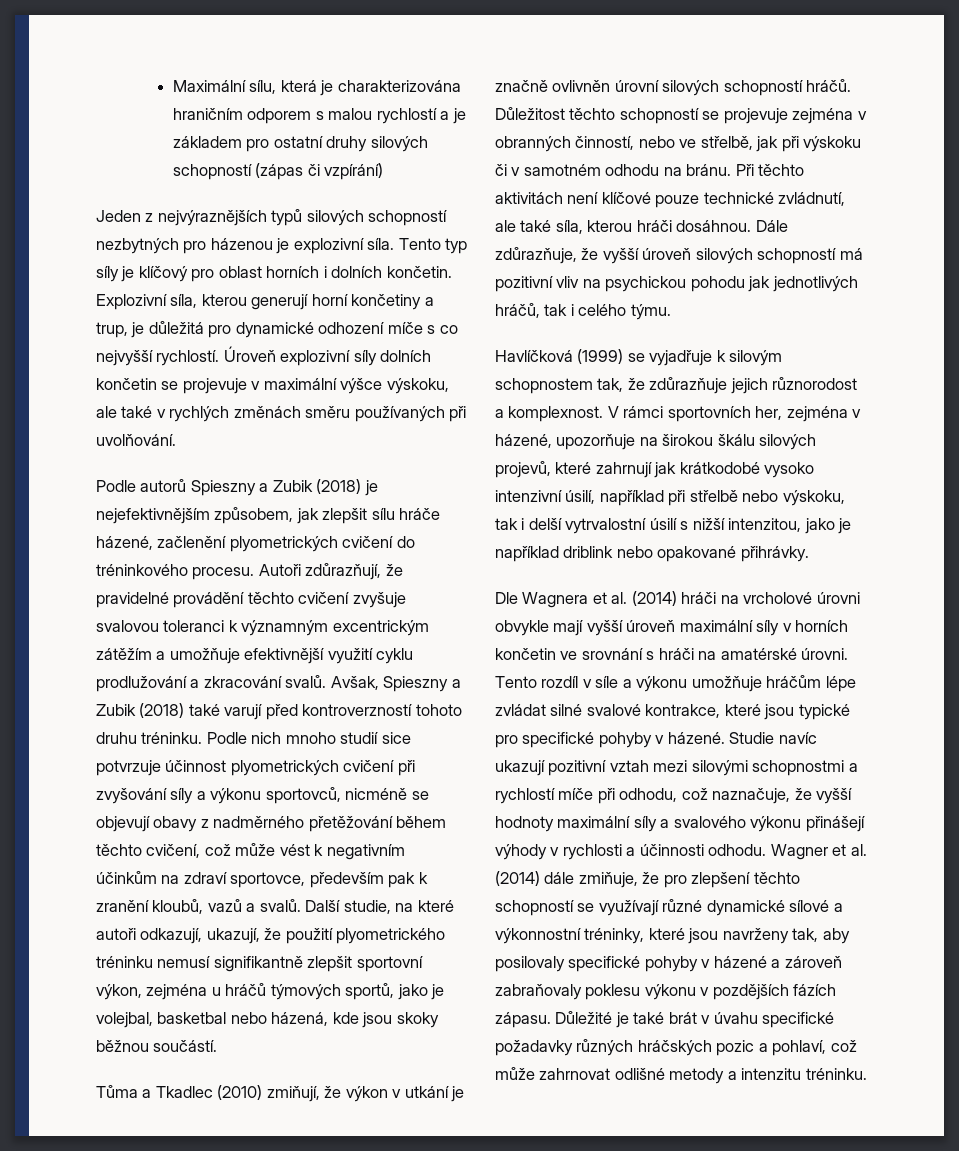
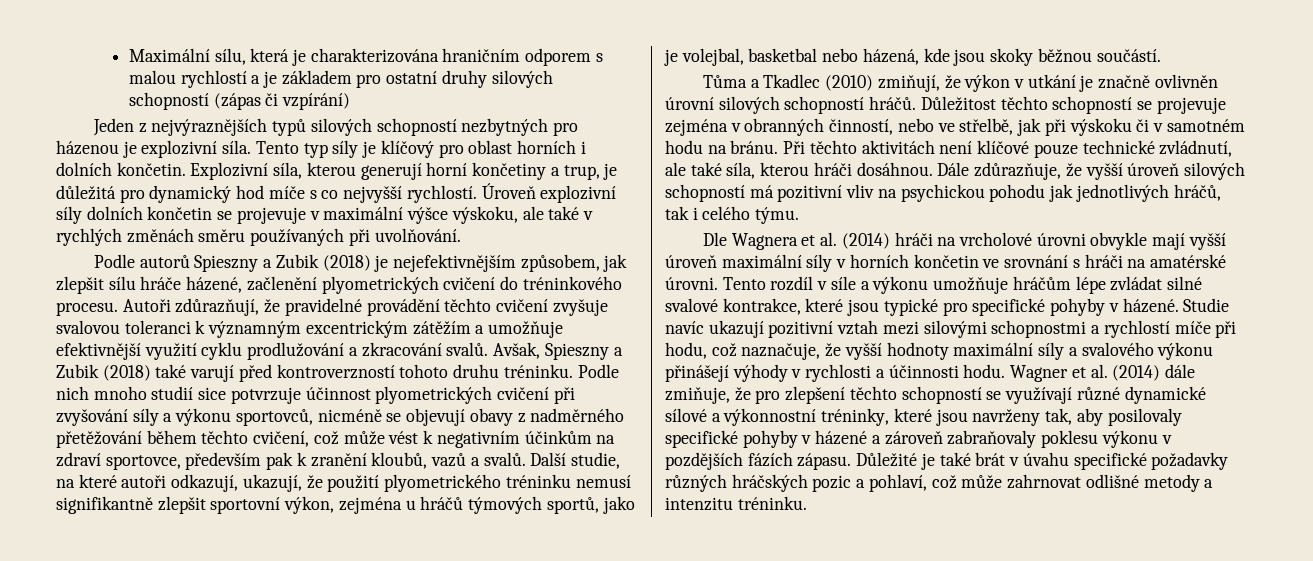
- Explozivní síla, kterou generují horní končetiny a trup, je důležitá pro dynamické odhození míče s co nejvyšší rychlostí.
+ Explozivní síla, kterou generují horní končetiny a trup, je důležitá pro dynamický hod míče s co nejvyšší rychlostí.
- Důležitost těchto schopností se projevuje zejména v obranných činností, nebo ve střelbě, jak při výskoku či v samotném odhodu na bránu.
+ Důležitost těchto schopností se projevuje zejména v obranných činností, nebo ve střelbě, jak při výskoku či v samotném hodu na bránu.
- Havlíčková (1999) se vyjadřuje k silovým schopnostem tak, že zdůrazňuje jejich různorodost a komplexnost. V rámci sportovních her, zejména v házené, upozorňuje na širokou škálu silových projevů, které zahrnují jak krátkodobé vysoko intenzivní úsilí, například při střelbě nebo výskoku, tak i delší vytrvalostní úsilí s nižší intenzitou, jako je například driblink nebo opakované přihrávky.
- Studie navíc ukazují pozitivní vztah mezi silovými schopnostmi a rychlostí míče při odhodu, což naznačuje, že vyšší hodnoty maximální síly a svalového výkonu přinášejí výhody v rychlosti a účinnosti odhodu.
+ Studie navíc ukazují pozitivní vztah mezi silovými schopnostmi a rychlostí míče při hodu, což naznačuje, že vyšší hodnoty maximální síly a svalového výkonu přinášejí výhody v rychlosti a účinnosti hodu.

